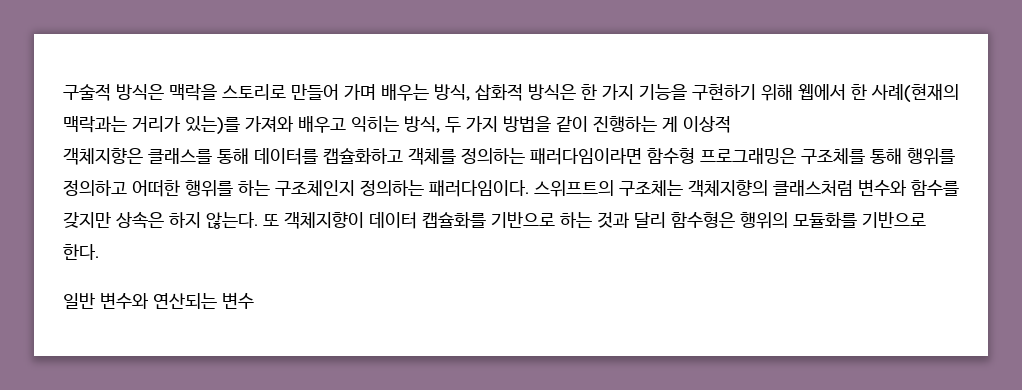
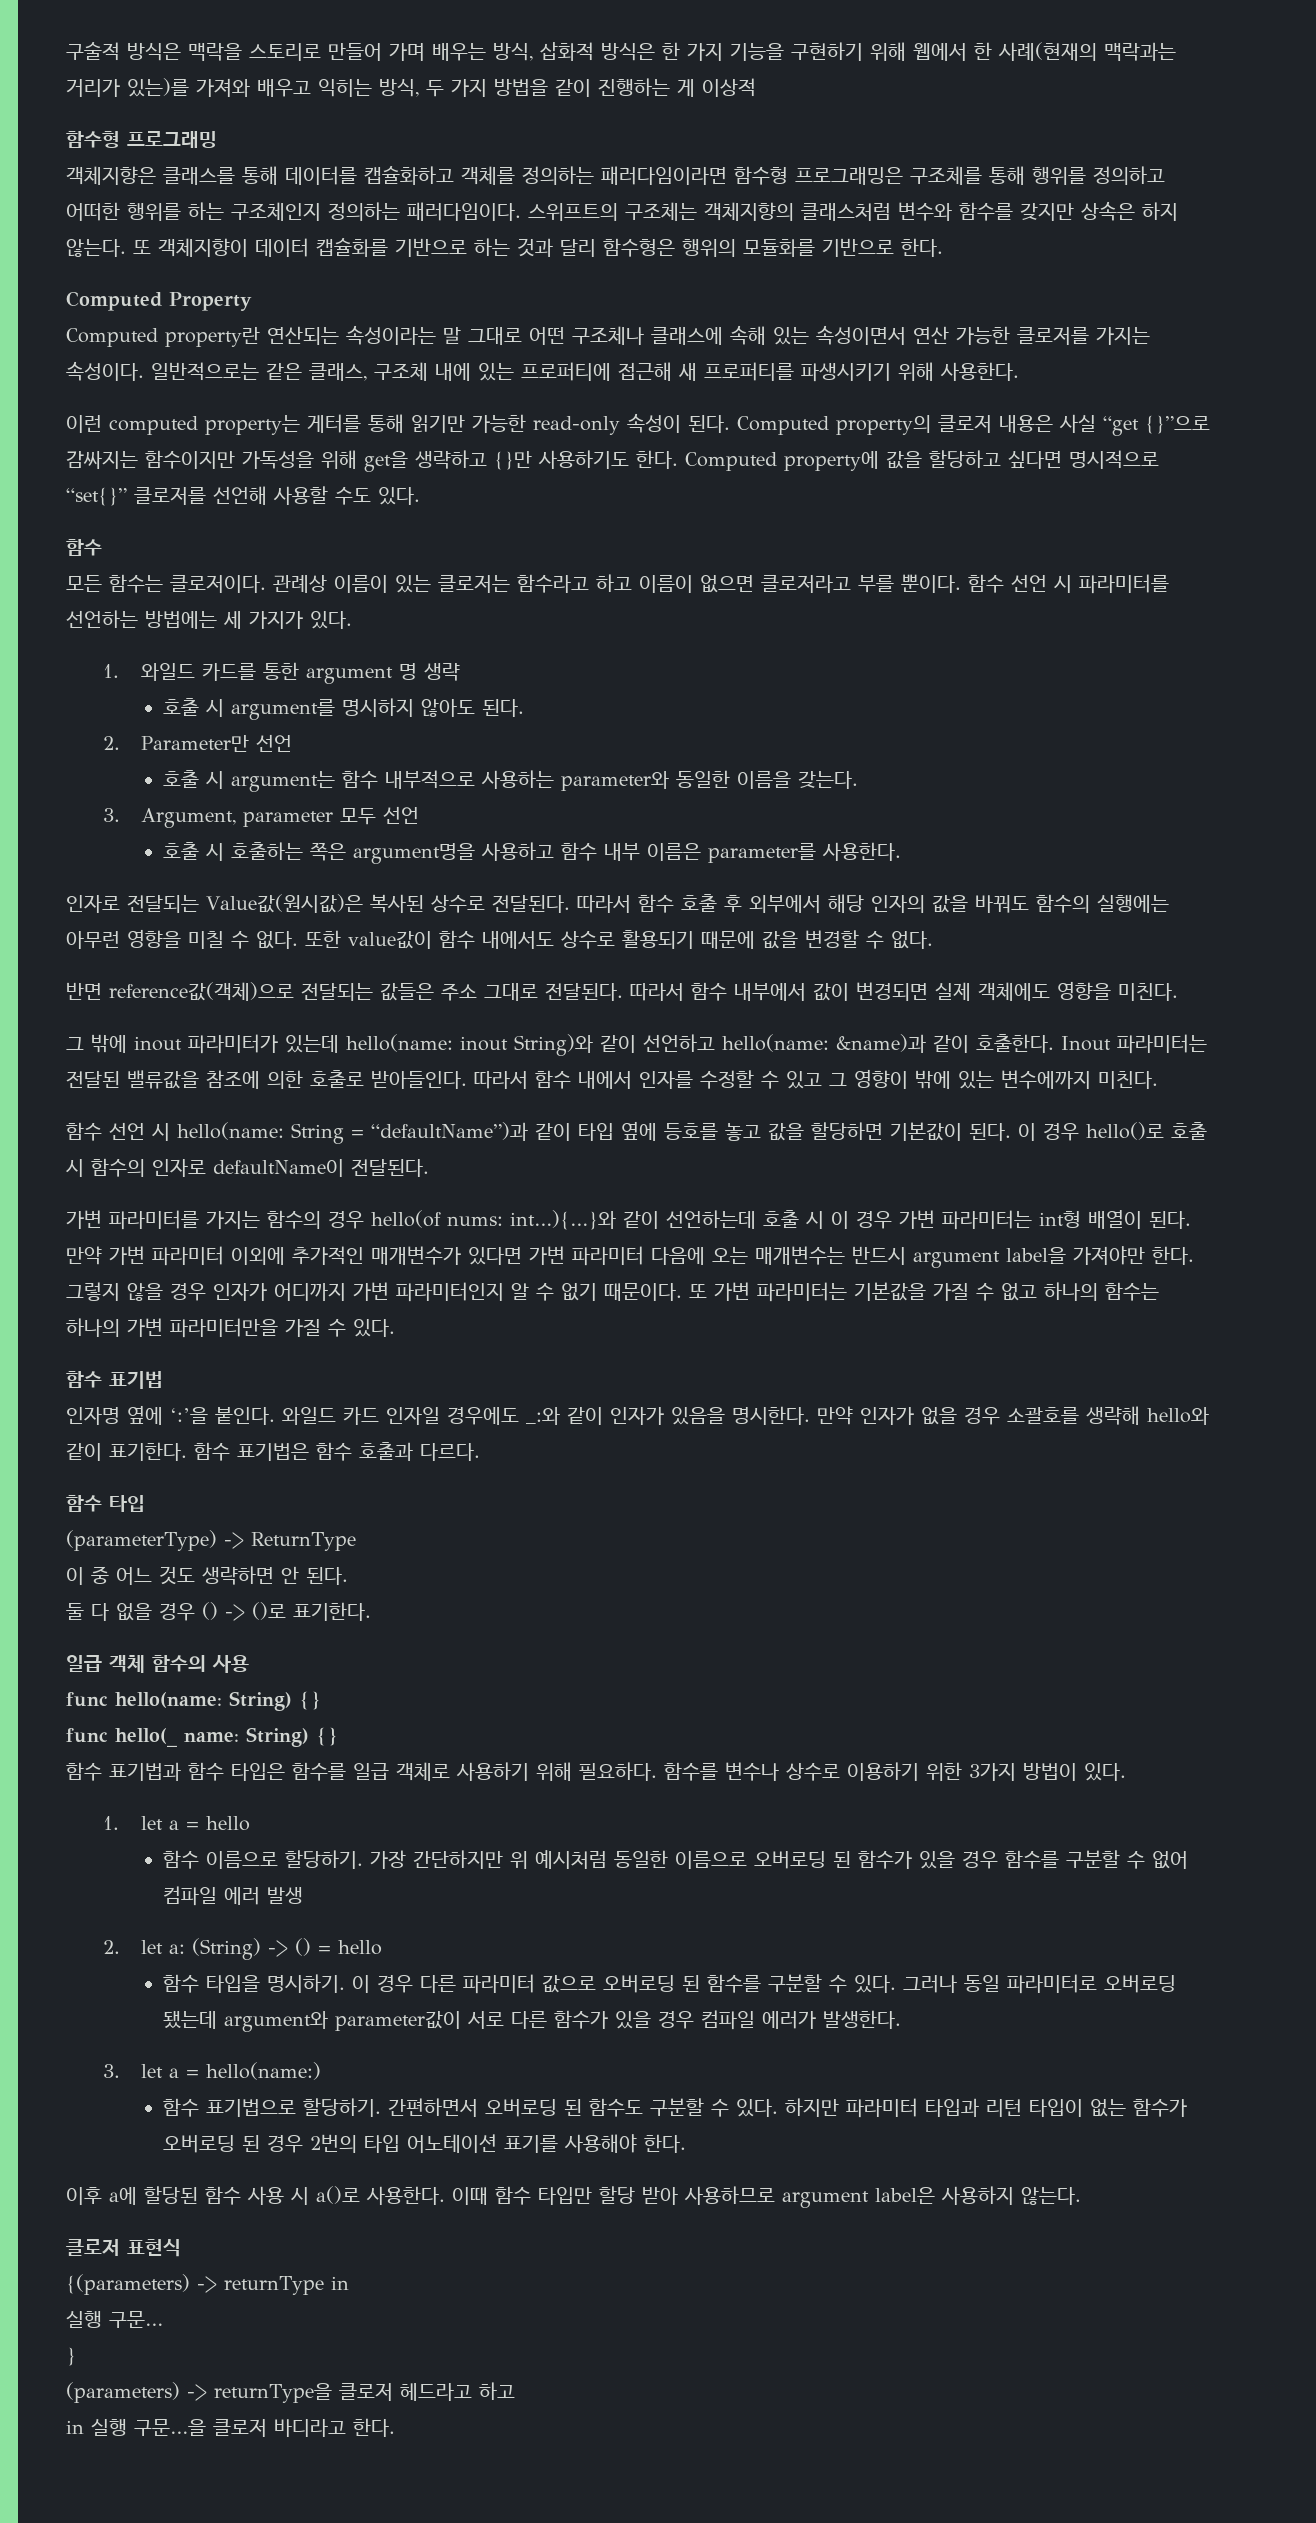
+ 함수형 프로그래밍
- 일반 변수와 연산되는 변수
+ Computed Property
+ Computed property란 연산되는 속성이라는 말 그대로 어떤 구조체나 클래스에 속해 있는 속성이면서 연산 가능한 클로저를 가지는 속성이다. 일반적으로는 같은 클래스, 구조체 내에 있는 프로퍼티에 접근해 새 프로퍼티를 파생시키기 위해 사용한다.
+ 이런 computed property는 게터를 통해 읽기만 가능한 read-only 속성이 된다. Computed property의 클로저 내용은 사실 “get {}”으로 감싸지는 함수이지만 가독성을 위해 get을 생략하고 {}만 사용하기도 한다. Computed property에 값을 할당하고 싶다면 명시적으로 “set{}” 클로저를 선언해 사용할 수도 있다.
+ 함수
+ 모든 함수는 클로저이다. 관례상 이름이 있는 클로저는 함수라고 하고 이름이 없으면 클로저라고 부를 뿐이다. 함수 선언 시 파라미터를 선언하는 방법에는 세 가지가 있다.
+ 1. 와일드 카드를 통한 argument 명 생략
+ 호출 시 argument를 명시하지 않아도 된다.
+ 2. Parameter만 선언
+ 호출 시 argument는 함수 내부적으로 사용하는 parameter와 동일한 이름을 갖는다.
+ 3. Argument, parameter 모두 선언
+ 호출 시 호출하는 쪽은 argument명을 사용하고 함수 내부 이름은 parameter를 사용한다.
+ 인자로 전달되는 Value값(원시값)은 복사된 상수로 전달된다. 따라서 함수 호출 후 외부에서 해당 인자의 값을 바꿔도 함수의 실행에는 아무런 영향을 미칠 수 없다. 또한 value값이 함수 내에서도 상수로 활용되기 때문에 값을 변경할 수 없다.
+ 반면 reference값(객체)으로 전달되는 값들은 주소 그대로 전달된다. 따라서 함수 내부에서 값이 변경되면 실제 객체에도 영향을 미친다.
+ 그 밖에 inout 파라미터가 있는데 hello(name: inout String)와 같이 선언하고 hello(name: &name)과 같이 호출한다. Inout 파라미터는 전달된 밸류값을 참조에 의한 호출로 받아들인다. 따라서 함수 내에서 인자를 수정할 수 있고 그 영향이 밖에 있는 변수에까지 미친다.
+ 함수 선언 시 hello(name: String = “defaultName”)과 같이 타입 옆에 등호를 놓고 값을 할당하면 기본값이 된다. 이 경우 hello()로 호출 시 함수의 인자로 defaultName이 전달된다.
+ 가변 파라미터를 가지는 함수의 경우 hello(of nums: int…){…}와 같이 선언하는데 호출 시 이 경우 가변 파라미터는 int형 배열이 된다. 만약 가변 파라미터 이외에 추가적인 매개변수가 있다면 가변 파라미터 다음에 오는 매개변수는 반드시 argument label을 가져야만 한다. 그렇지 않을 경우 인자가 어디까지 가변 파라미터인지 알 수 없기 때문이다. 또 가변 파라미터는 기본값을 가질 수 없고 하나의 함수는 하나의 가변 파라미터만을 가질 수 있다.
+ 함수 표기법
+ 인자명 옆에 ‘:’을 붙인다. 와일드 카드 인자일 경우에도 _:와 같이 인자가 있음을 명시한다. 만약 인자가 없을 경우 소괄호를 생략해 hello와 같이 표기한다. 함수 표기법은 함수 호출과 다르다.
+ 함수 타입
+ (parameterType) -> ReturnType
+ 이 중 어느 것도 생략하면 안 된다.
+ 둘 다 없을 경우 () -> ()로 표기한다.
+ 일급 객체 함수의 사용
+ func hello(name: String) {}
+ func hello(_ name: String) {}
+ 함수 표기법과 함수 타입은 함수를 일급 객체로 사용하기 위해 필요하다. 함수를 변수나 상수로 이용하기 위한 3가지 방법이 있다.
+ 1. let a = hello
+ 함수 이름으로 할당하기. 가장 간단하지만 위 예시처럼 동일한 이름으로 오버로딩 된 함수가 있을 경우 함수를 구분할 수 없어 컴파일 에러 발생
+ 2. let a: (String) -> () = hello
+ 함수 타입을 명시하기. 이 경우 다른 파라미터 값으로 오버로딩 된 함수를 구분할 수 있다. 그러나 동일 파라미터로 오버로딩 됐는데 argument와 parameter값이 서로 다른 함수가 있을 경우 컴파일 에러가 발생한다.
+ 3. let a = hello(name:)
+ 함수 표기법으로 할당하기. 간편하면서 오버로딩 된 함수도 구분할 수 있다. 하지만 파라미터 타입과 리턴 타입이 없는 함수가 오버로딩 된 경우 2번의 타입 어노테이션 표기를 사용해야 한다.
+ 이후 a에 할당된 함수 사용 시 a()로 사용한다. 이때 함수 타입만 할당 받아 사용하므로 argument label은 사용하지 않는다.
+ 클로저 표현식
+ {(parameters) -> returnType in
+ 실행 구문…
+ }
+ (parameters) -> returnType을 클로저 헤드라고 하고
+ in 실행 구문…을 클로저 바디라고 한다.

